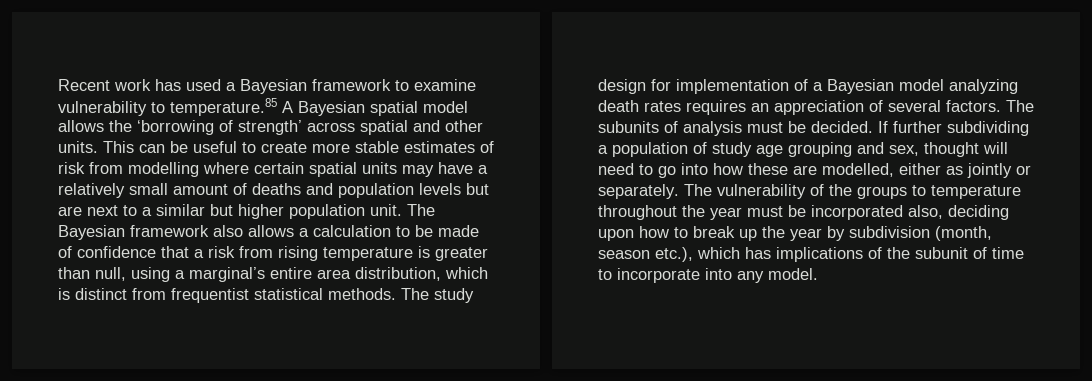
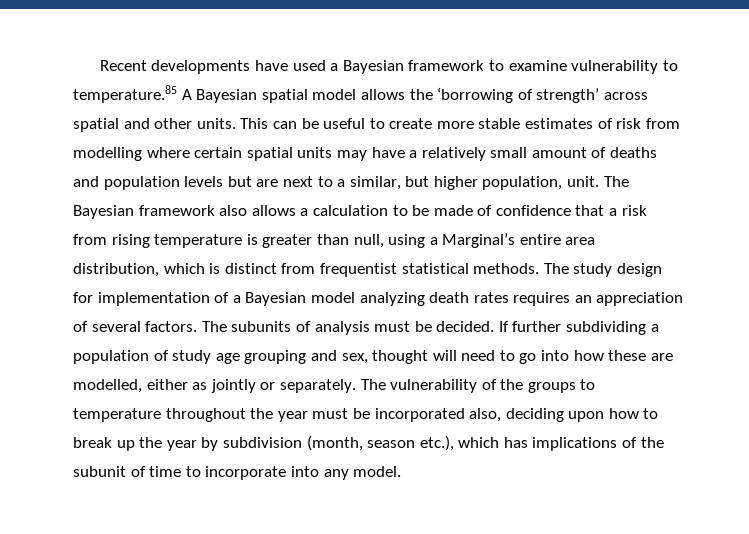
- Recent work has used a Bayesian framework to examine vulnerability to temperature.85 A Bayesian spatial model allows the ‘borrowing of strength’ across spatial and other units.
+ Recent developments have used a Bayesian framework to examine vulnerability to temperature.85 A Bayesian spatial model allows the ‘borrowing of strength’ across spatial and other units.
- This can be useful to create more stable estimates of risk from modelling where certain spatial units may have a relatively small amount of deaths and population levels but are next to a similar but higher population unit.
+ This can be useful to create more stable estimates of risk from modelling where certain spatial units may have a relatively small amount of deaths and population levels but are next to a similar, but higher population, unit.
- The Bayesian framework also allows a calculation to be made of confidence that a risk from rising temperature is greater than null, using a marginal’s entire area distribution, which is distinct from frequentist statistical methods.
+ The Bayesian framework also allows a calculation to be made of confidence that a risk from rising temperature is greater than null, using a Marginal’s entire area distribution, which is distinct from frequentist statistical methods.

